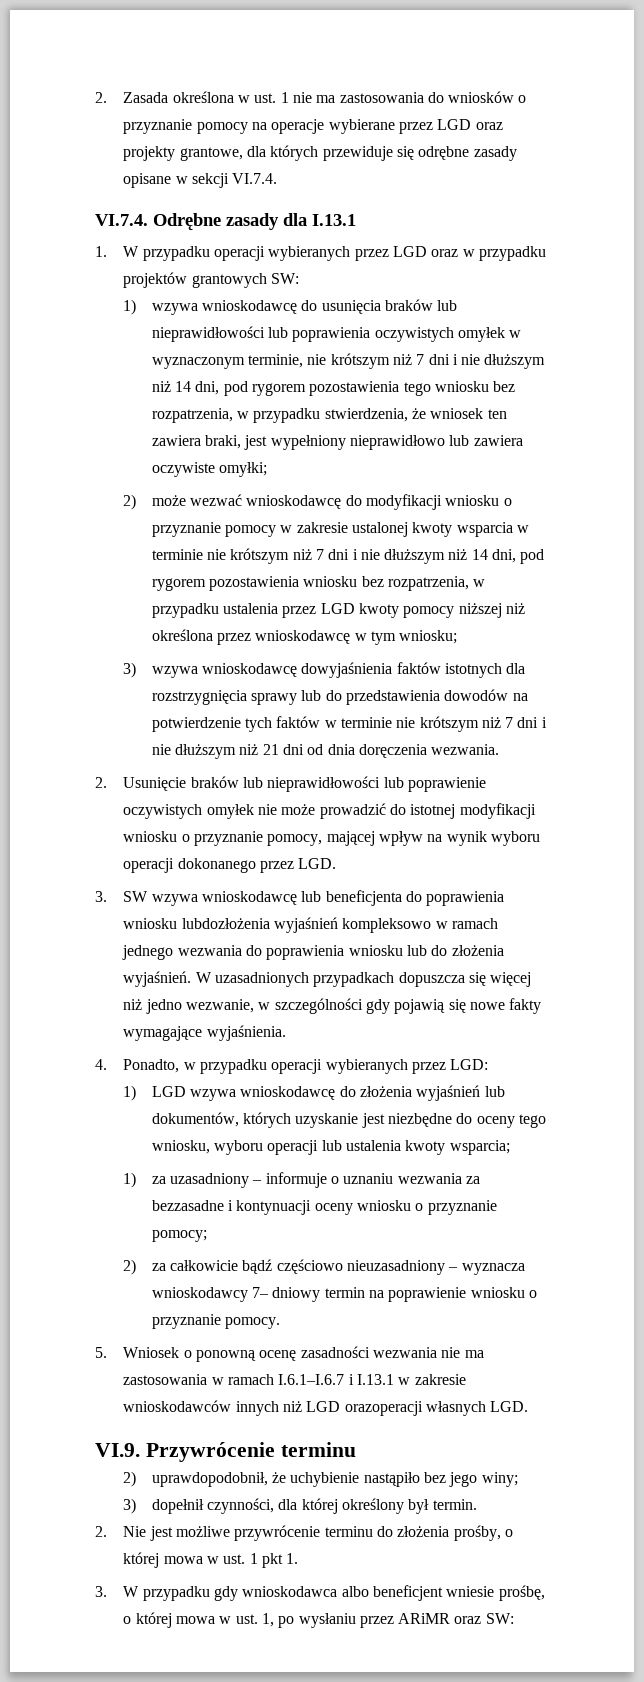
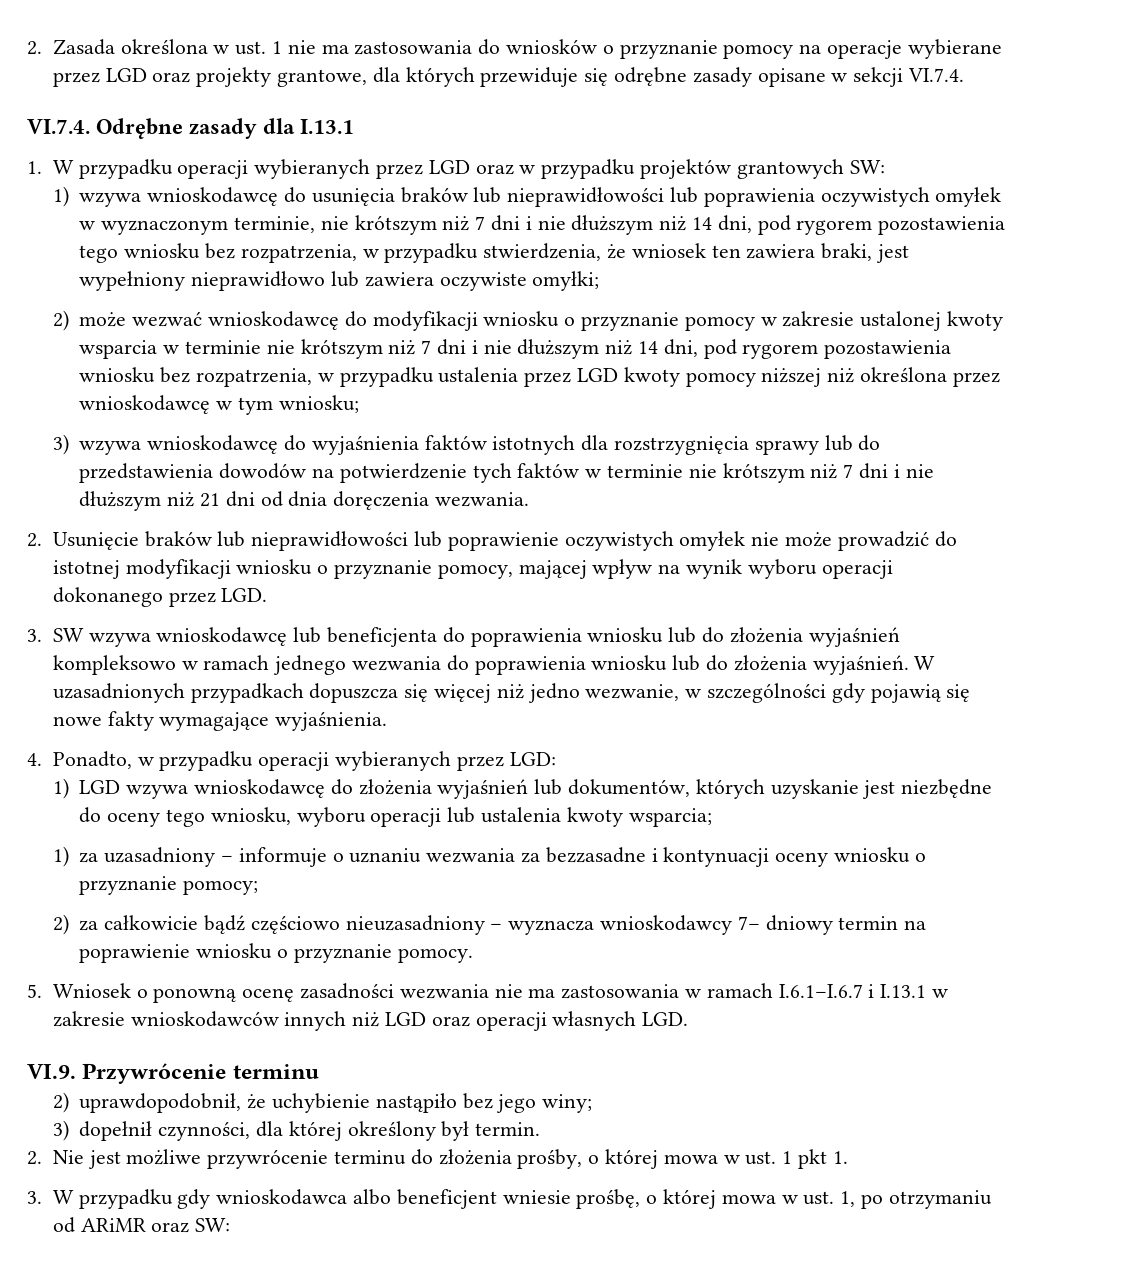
- 3) wzywa wnioskodawcę dowyjaśnienia faktów istotnych dla rozstrzygnięcia sprawy lub do przedstawienia dowodów na potwierdzenie tych faktów w terminie nie krótszym niż 7 dni i nie dłuższym niż 21 dni od dnia doręczenia wezwania.
+ 3) wzywa wnioskodawcę do wyjaśnienia faktów istotnych dla rozstrzygnięcia sprawy lub do przedstawienia dowodów na potwierdzenie tych faktów w terminie nie krótszym niż 7 dni i nie dłuższym niż 21 dni od dnia doręczenia wezwania.
- 3. SW wzywa wnioskodawcę lub beneficjenta do poprawienia wniosku lubdozłożenia wyjaśnień kompleksowo w ramach jednego wezwania do poprawienia wniosku lub do złożenia wyjaśnień.
+ 3. SW wzywa wnioskodawcę lub beneficjenta do poprawienia wniosku lub do złożenia wyjaśnień kompleksowo w ramach jednego wezwania do poprawienia wniosku lub do złożenia wyjaśnień.
- 5. Wniosek o ponowną ocenę zasadności wezwania nie ma zastosowania w ramach I.6.1–I.6.7 i I.13.1 w zakresie wnioskodawców innych niż LGD orazoperacji własnych LGD.
+ 5. Wniosek o ponowną ocenę zasadności wezwania nie ma zastosowania w ramach I.6.1–I.6.7 i I.13.1 w zakresie wnioskodawców innych niż LGD oraz operacji własnych LGD.
- 3. W przypadku gdy wnioskodawca albo beneficjent wniesie prośbę, o której mowa w ust. 1, po wysłaniu przez ARiMR oraz SW:
+ 3. W przypadku gdy wnioskodawca albo beneficjent wniesie prośbę, o której mowa w ust. 1, po otrzymaniu od ARiMR oraz SW:

